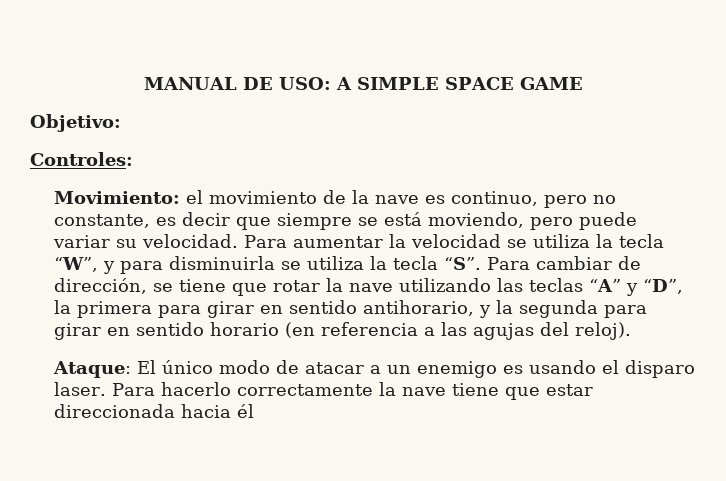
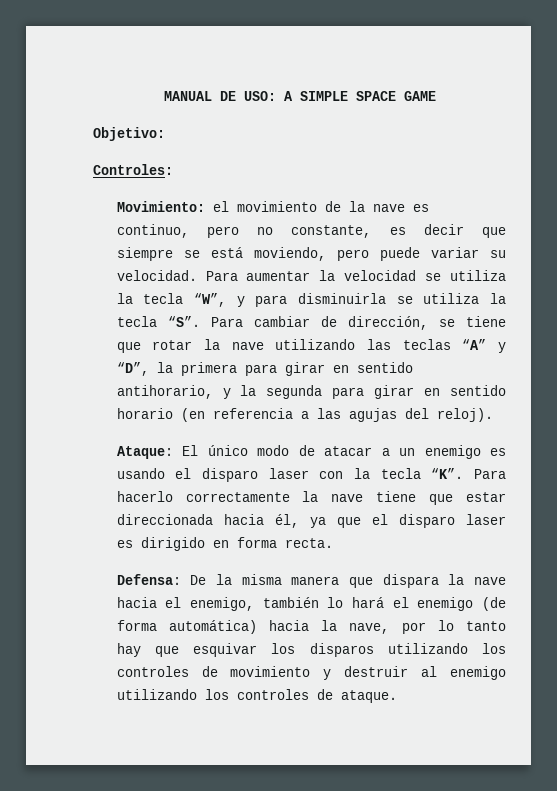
- Ataque: El único modo de atacar a un enemigo es usando el disparo laser. Para hacerlo correctamente la nave tiene que estar direccionada hacia él
+ Ataque: El único modo de atacar a un enemigo es usando el disparo laser con la tecla “K”. Para hacerlo correctamente la nave tiene que estar direccionada hacia él, ya que el disparo laser es dirigido en forma recta.
+ Defensa: De la misma manera que dispara la nave hacia el enemigo, también lo hará el enemigo (de forma automática) hacia la nave, por lo tanto hay que esquivar los disparos utilizando los controles de movimiento y destruir al enemigo utilizando los controles de ataque.

